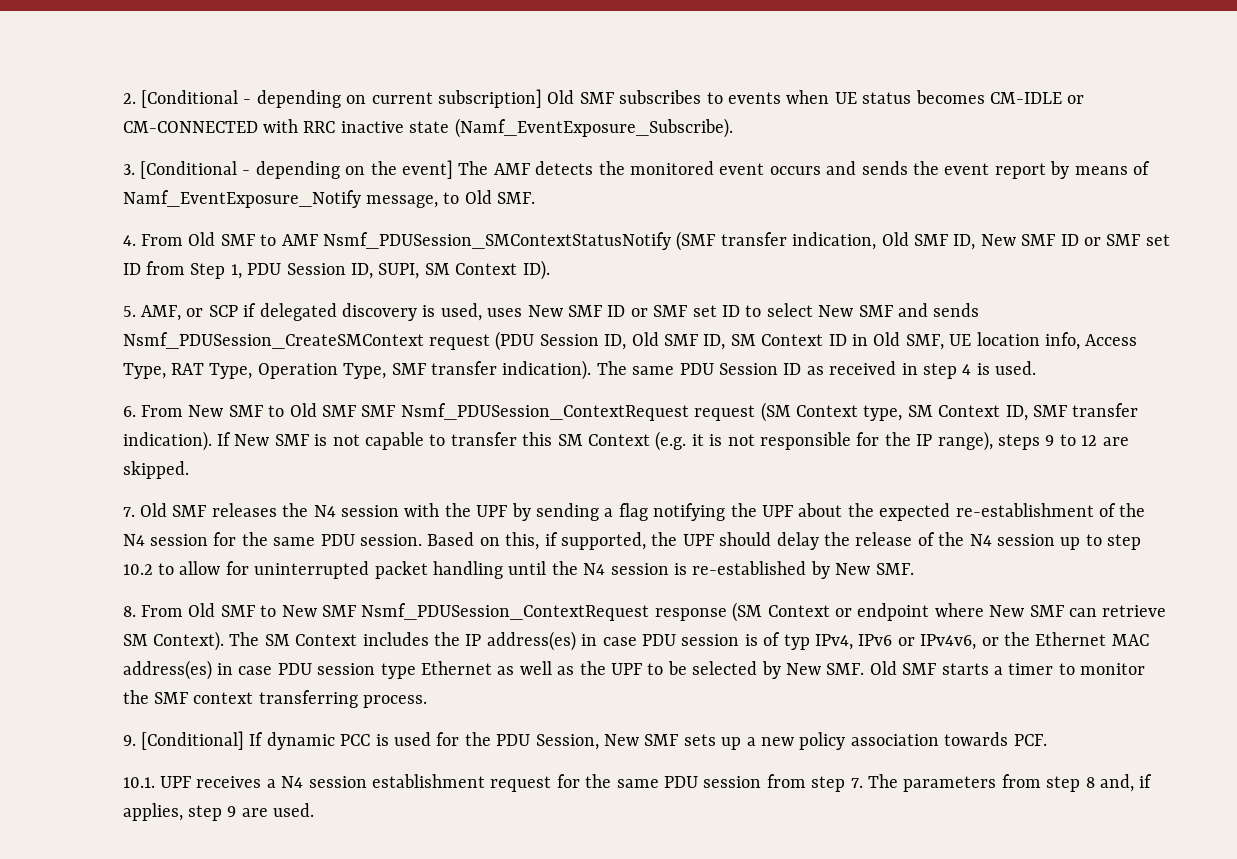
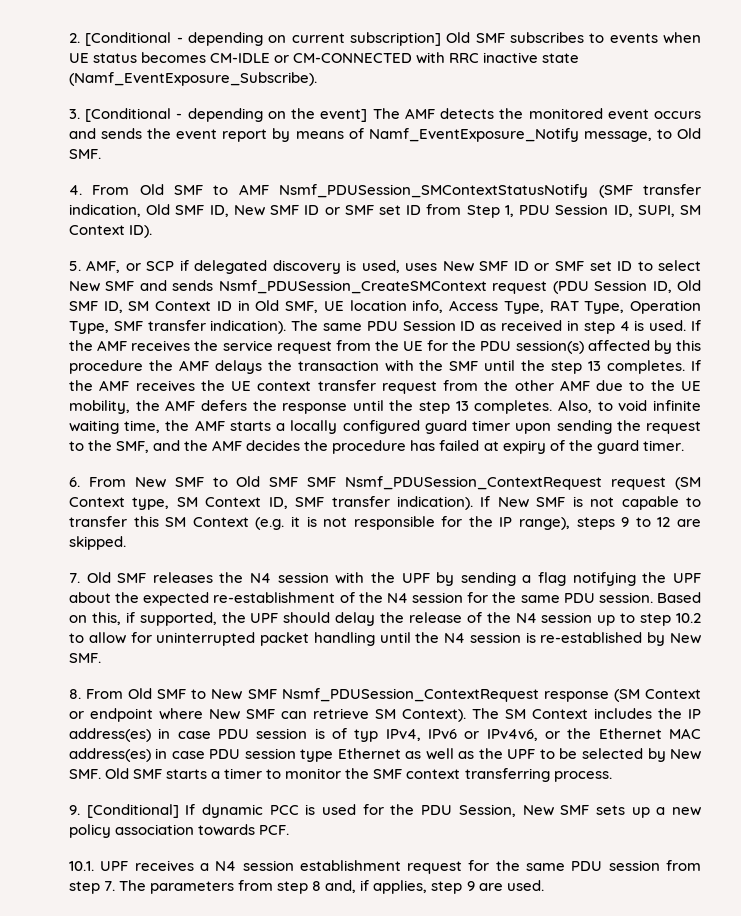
+ If the AMF receives the service request from the UE for the PDU session(s) affected by this procedure the AMF delays the transaction with the SMF until the step 13 completes. If the AMF receives the UE context transfer request from the other AMF due to the UE mobility, the AMF defers the response until the step 13 completes. Also, to void infinite waiting time, the AMF starts a locally configured guard timer upon sending the request to the SMF, and the AMF decides the procedure has failed at expiry of the guard timer.

